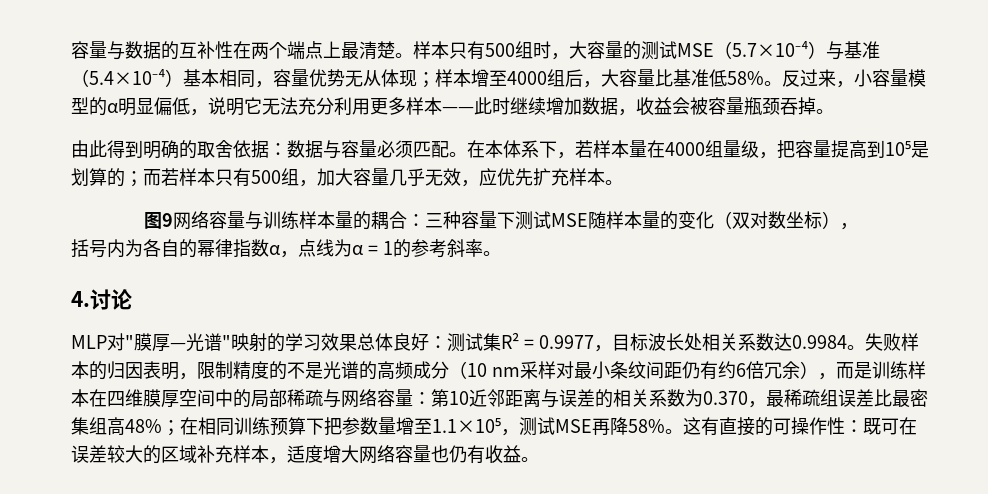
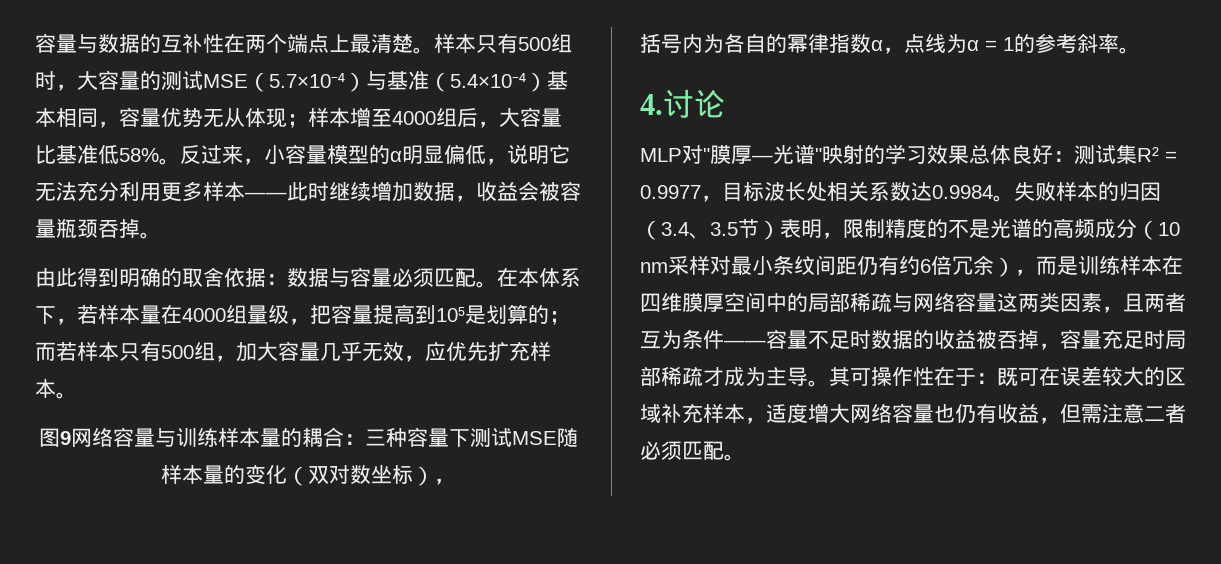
- 失败样本的归因表明，限制精度的不是光谱的高频成分（10 nm采样对最小条纹间距仍有约6倍冗余），而是训练样本在四维膜厚空间中的局部稀疏与网络容量：第10近邻距离与误差的相关系数为0.370，最稀疏组误差比最密集组高48%；在相同训练预算下把参数量增至1.1×10⁵，测试MSE再降58%。这有直接的可操作性：既可在误差较大的区域补充样本，适度增大网络容量也仍有收益。
+ 失败样本的归因（3.4、3.5节）表明，限制精度的不是光谱的高频成分（10 nm采样对最小条纹间距仍有约6倍冗余），而是训练样本在四维膜厚空间中的局部稀疏与网络容量这两类因素，且两者互为条件——容量不足时数据的收益被吞掉，容量充足时局部稀疏才成为主导。其可操作性在于：既可在误差较大的区域补充样本，适度增大网络容量也仍有收益，但需注意二者必须匹配。

